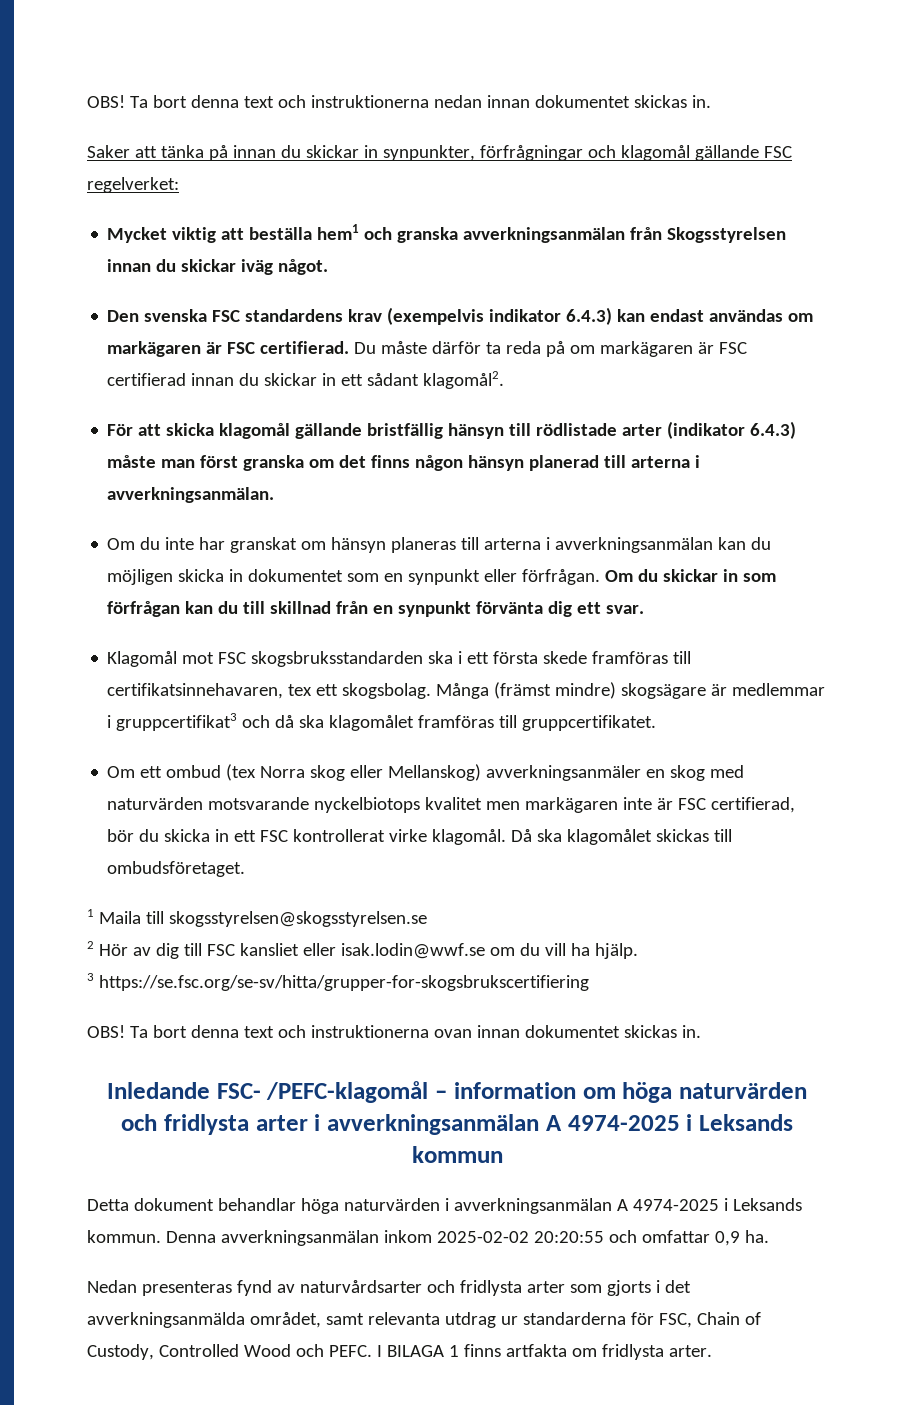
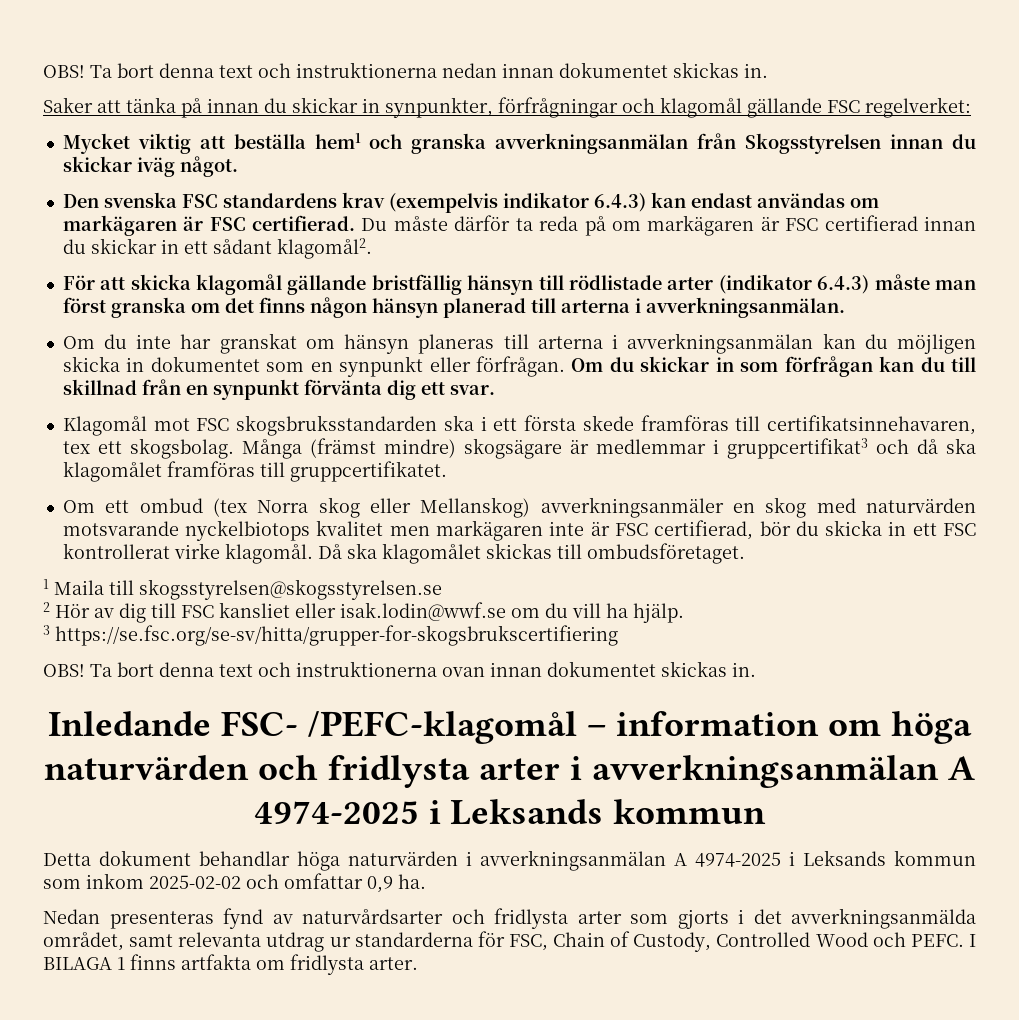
- Detta dokument behandlar höga naturvärden i avverkningsanmälan A 4974-2025 i Leksands kommun. Denna avverkningsanmälan inkom 2025-02-02 20:20:55 och omfattar 0,9 ha.
+ Detta dokument behandlar höga naturvärden i avverkningsanmälan A 4974-2025 i Leksands kommun som inkom 2025-02-02 och omfattar 0,9 ha.

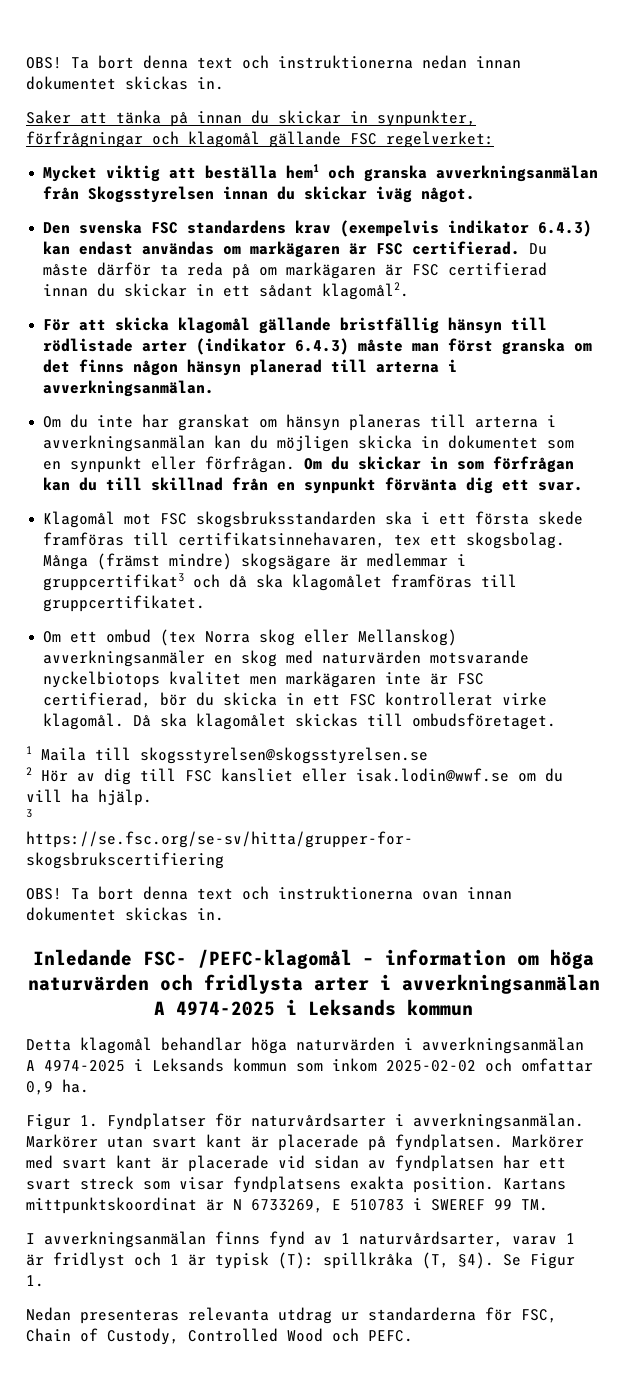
- Detta dokument behandlar höga naturvärden i avverkningsanmälan A 4974-2025 i Leksands kommun som inkom 2025-02-02 och omfattar 0,9 ha.
+ Detta klagomål behandlar höga naturvärden i avverkningsanmälan A 4974-2025 i Leksands kommun som inkom 2025-02-02 och omfattar 0,9 ha.
- Nedan presenteras fynd av naturvårdsarter och fridlysta arter som gjorts i det avverkningsanmälda området, samt relevanta utdrag ur standarderna för FSC, Chain of Custody, Controlled Wood och PEFC. I BILAGA 1 finns artfakta om fridlysta arter.
+ Figur 1. Fyndplatser för naturvårdsarter i avverkningsanmälan. Markörer utan svart kant är placerade på fyndplatsen. Markörer med svart kant är placerade vid sidan av fyndplatsen har ett svart streck som visar fyndplatsens exakta position. Kartans mittpunktskoordinat är N 6733269, E 510783 i SWEREF 99 TM.
+ I avverkningsanmälan finns fynd av 1 naturvårdsarter, varav 1 är fridlyst och 1 är typisk (T): spillkråka (T, §4). Se Figur 1.
+ Nedan presenteras relevanta utdrag ur standarderna för FSC, Chain of Custody, Controlled Wood och PEFC.

